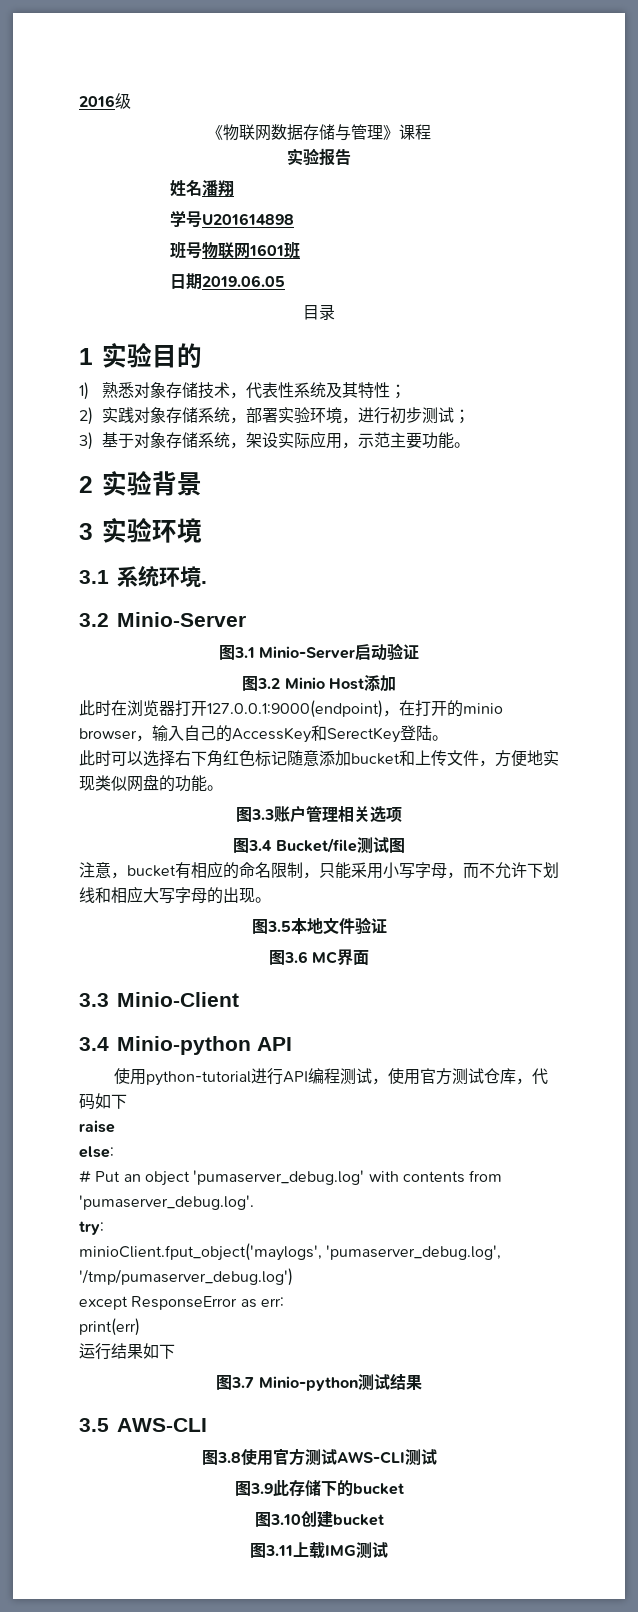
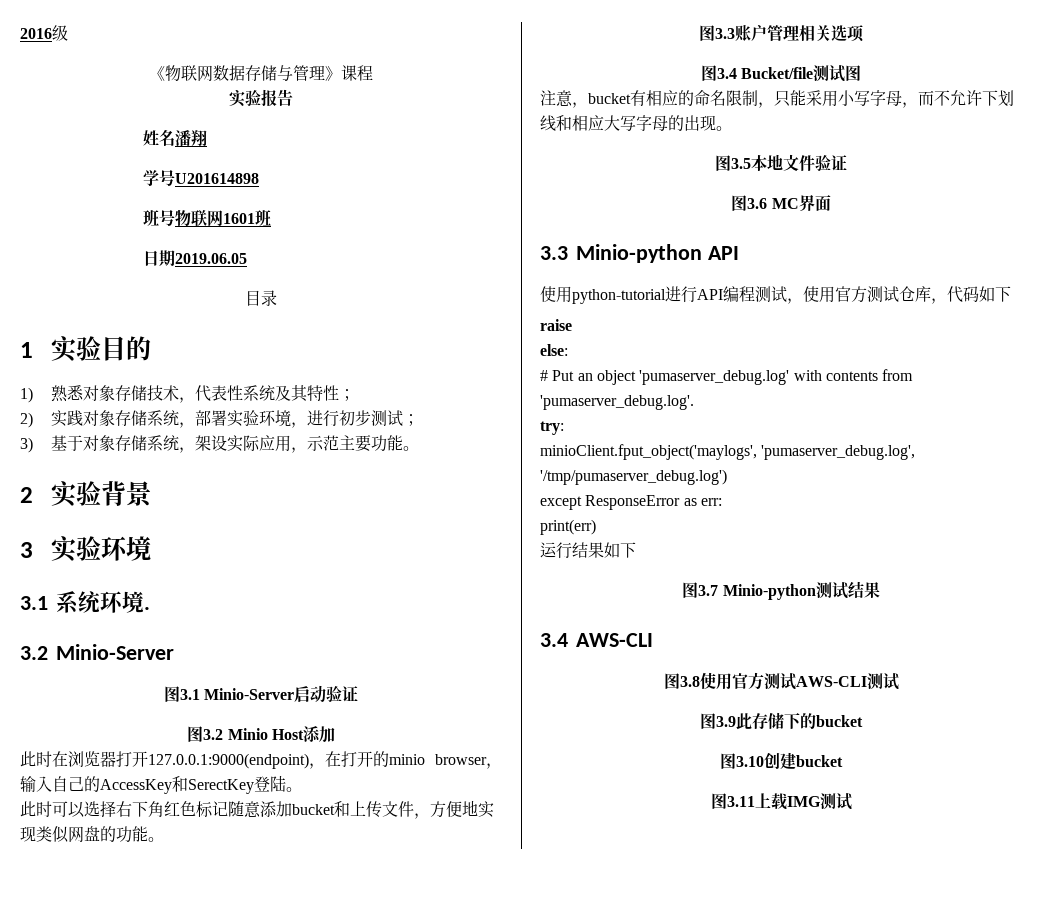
- 3.3 Minio-Client
- 3.4 Minio-python API
+ 3.3 Minio-python API
- 3.5 AWS-CLI
+ 3.4 AWS-CLI

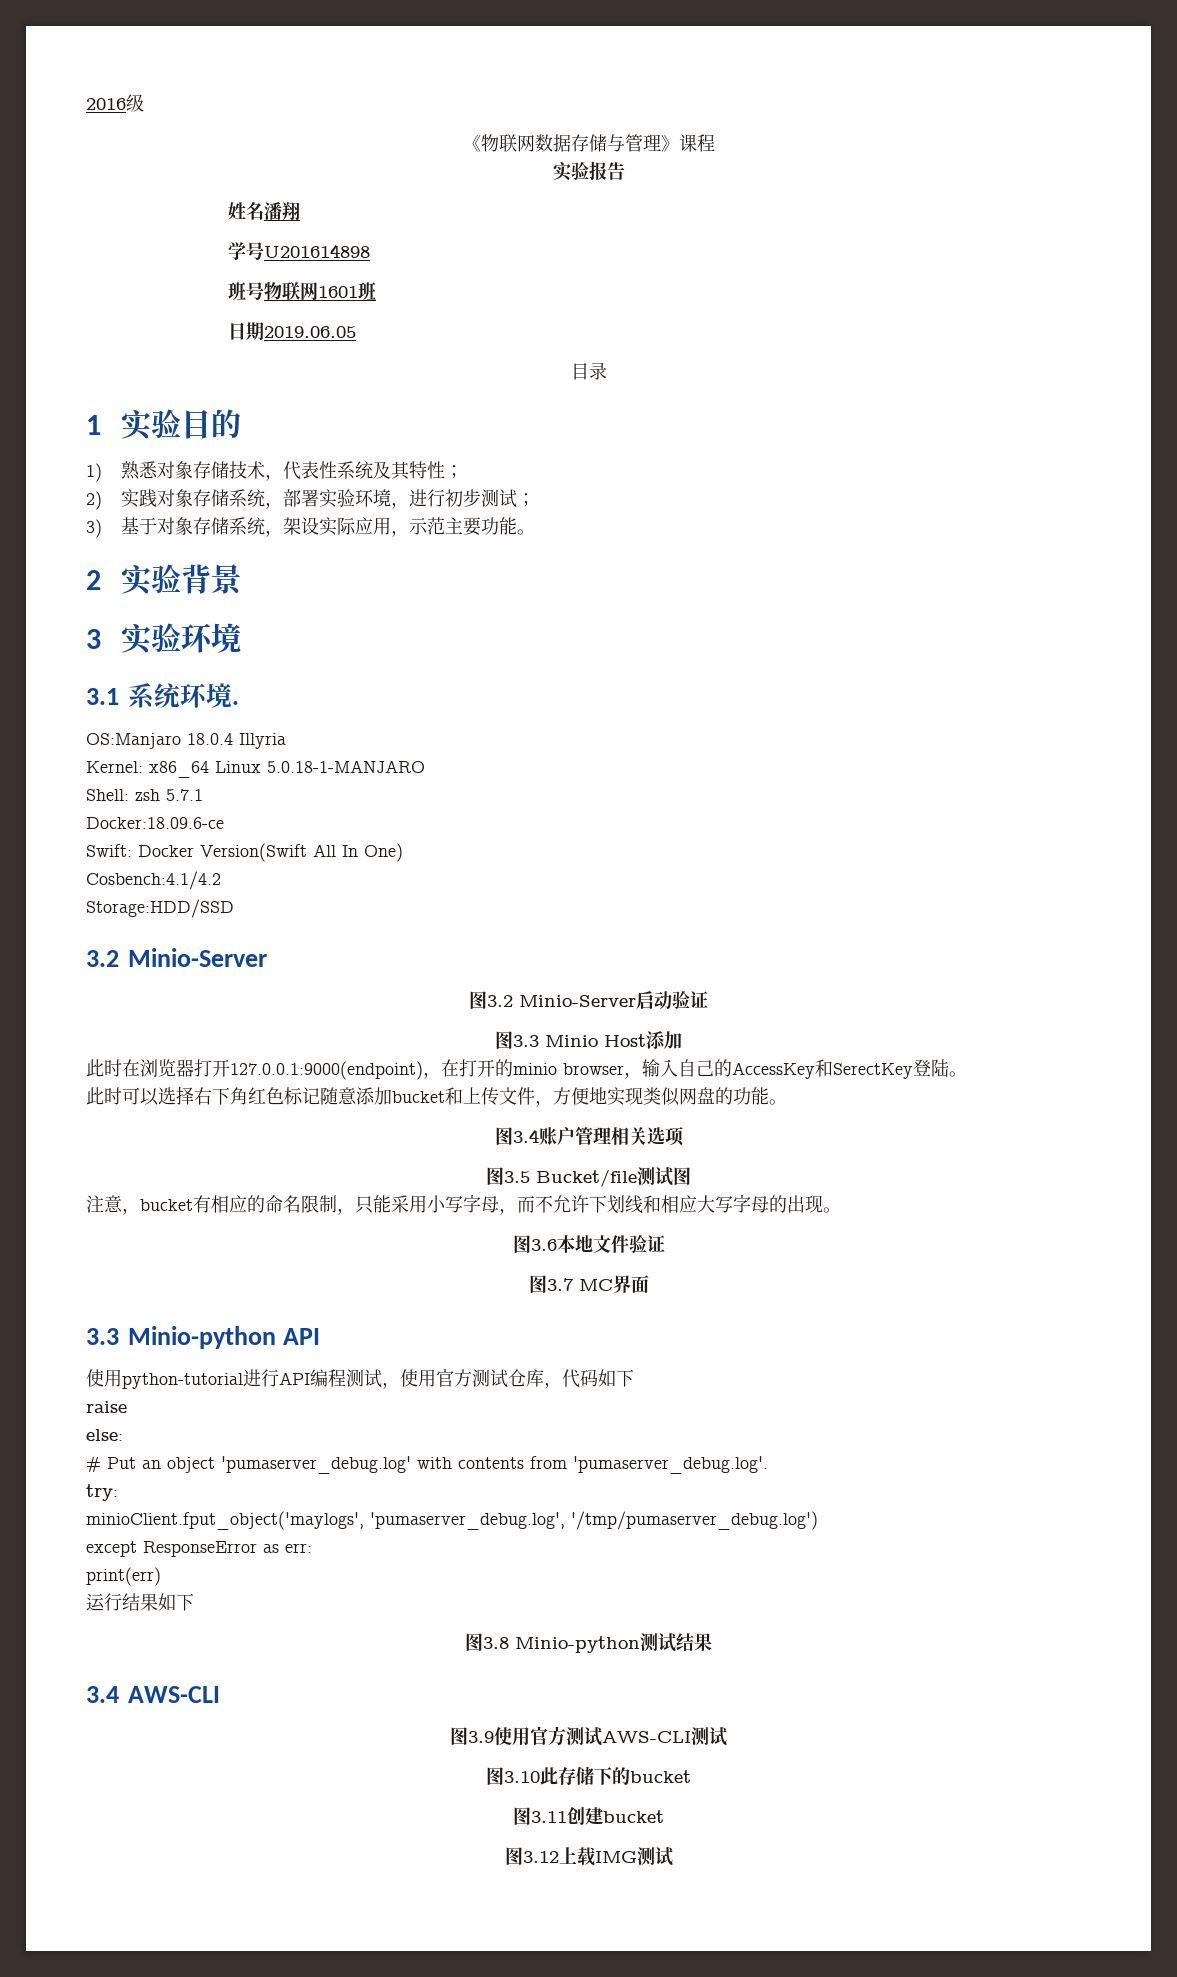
+ OS:Manjaro 18.0.4 Illyria
+ Kernel: x86_64 Linux 5.0.18-1-MANJARO
+ Shell: zsh 5.7.1
+ Docker:18.09.6-ce
+ Swift: Docker Version(Swift All In One)
+ Cosbench:4.1/4.2
+ Storage:HDD/SSD
- 图3.1 Minio-Server启动验证
+ 图3.2 Minio-Server启动验证
- 图3.2 Minio Host添加
+ 图3.3 Minio Host添加
- 图3.3账户管理相关选项
+ 图3.4账户管理相关选项
- 图3.4 Bucket/file测试图
+ 图3.5 Bucket/file测试图
- 图3.5本地文件验证
+ 图3.6本地文件验证
- 图3.6 MC界面
+ 图3.7 MC界面
- 图3.7 Minio-python测试结果
+ 图3.8 Minio-python测试结果
- 图3.8使用官方测试AWS-CLI测试
+ 图3.9使用官方测试AWS-CLI测试
- 图3.9此存储下的bucket
+ 图3.10此存储下的bucket
- 图3.10创建bucket
+ 图3.11创建bucket
- 图3.11上载IMG测试
+ 图3.12上载IMG测试

